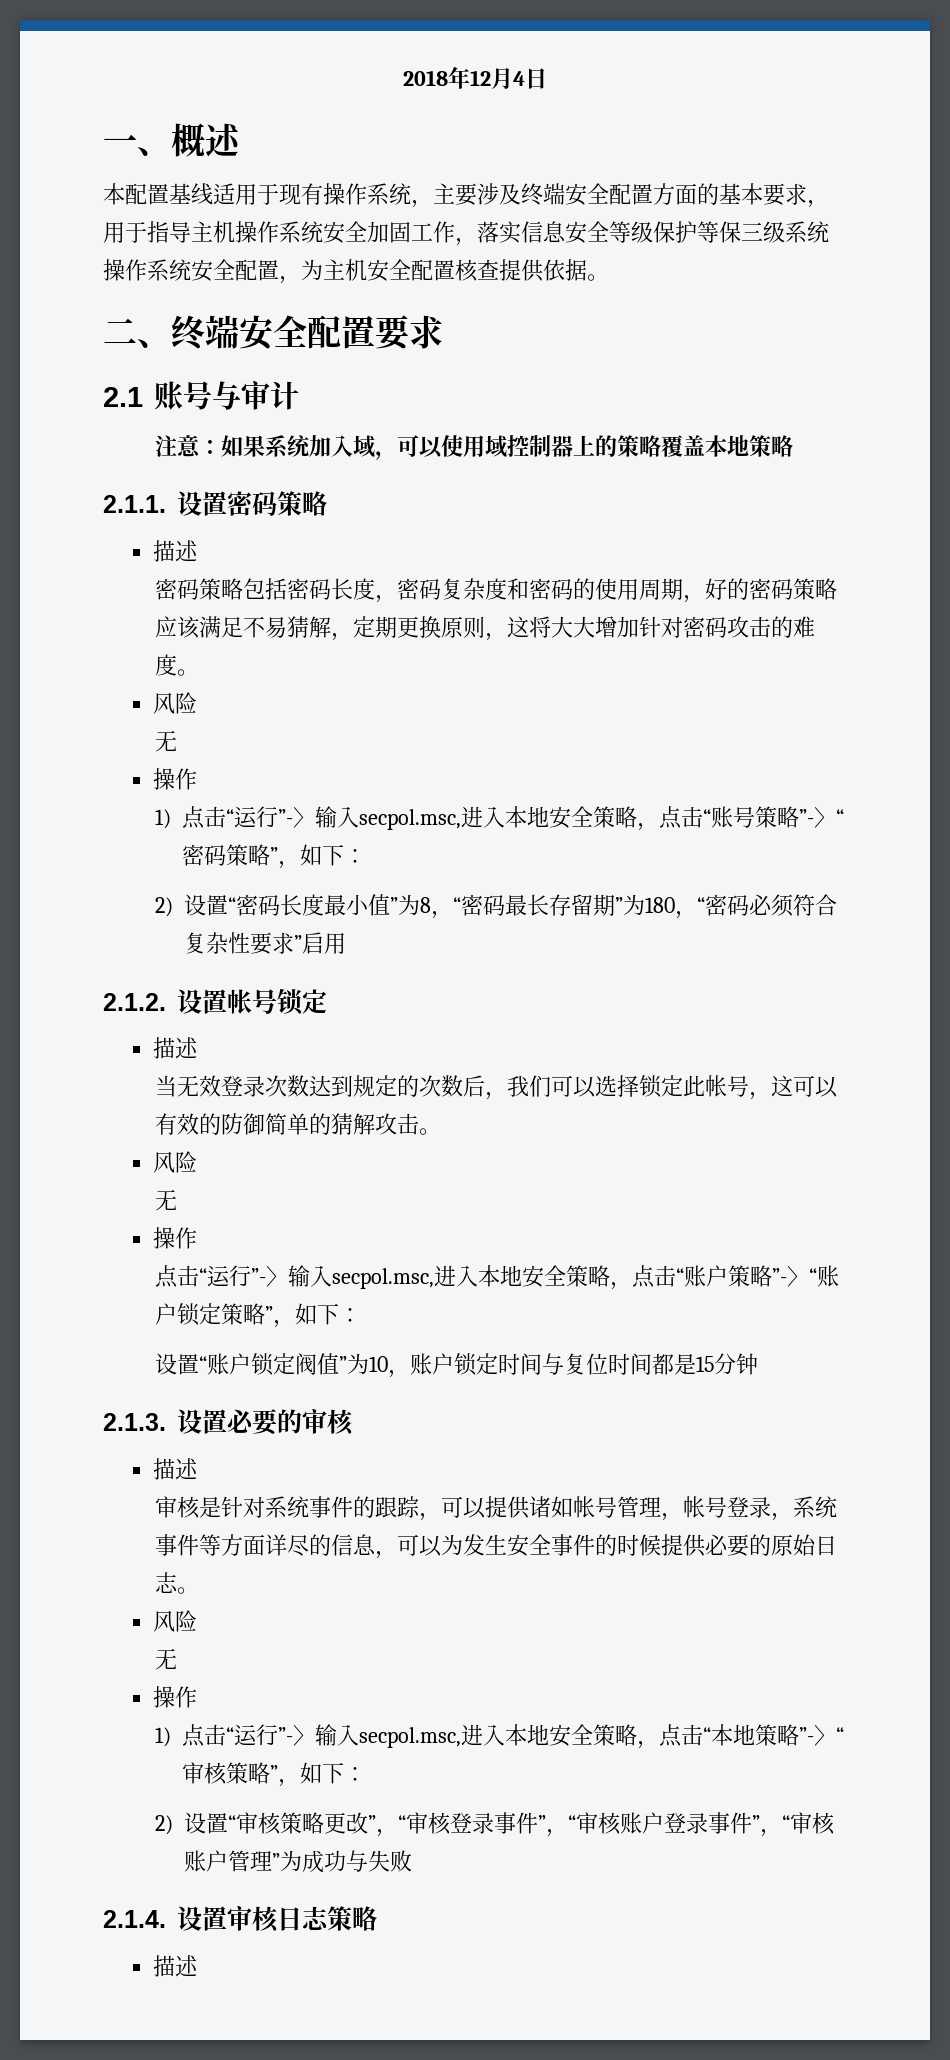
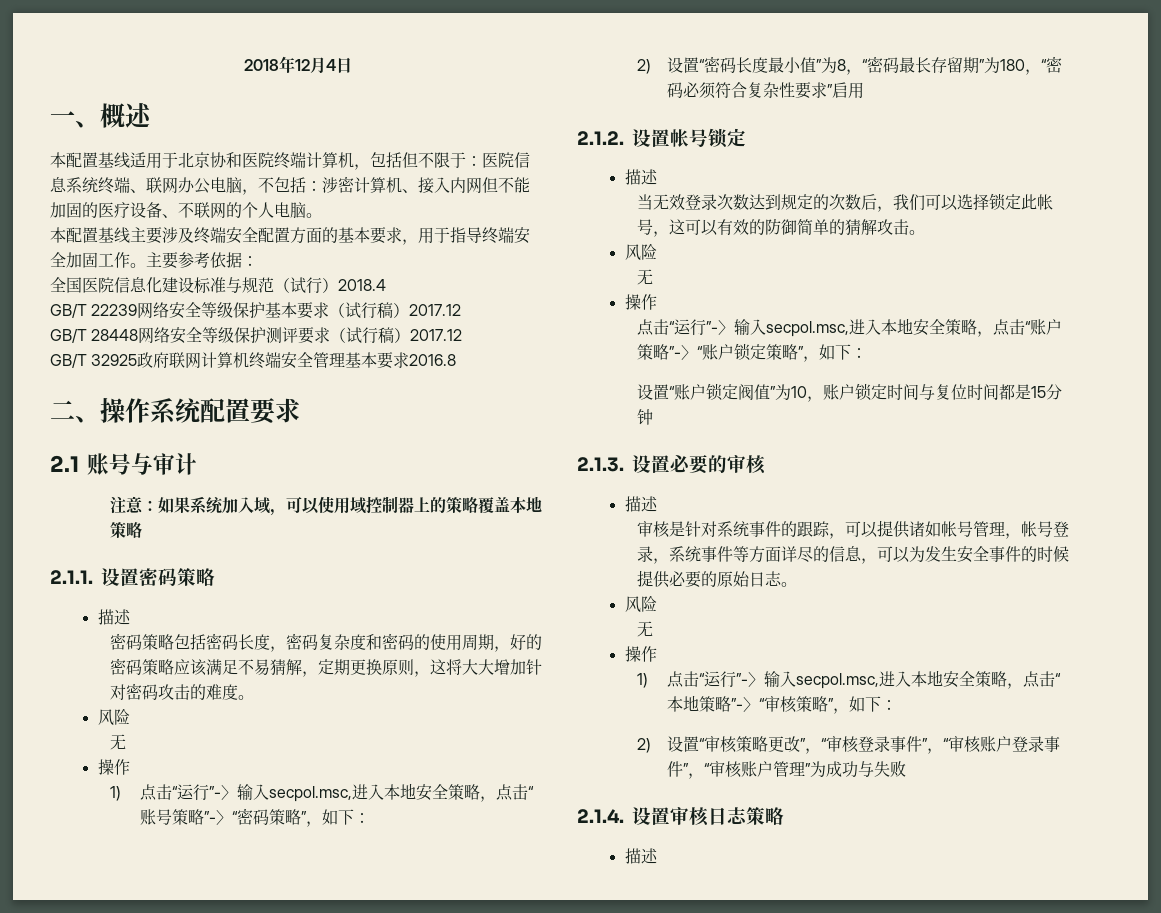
- 本配置基线适用于现有操作系统，主要涉及终端安全配置方面的基本要求，用于指导主机操作系统安全加固工作，落实信息安全等级保护等保三级系统操作系统安全配置，为主机安全配置核查提供依据。
- 二、终端安全配置要求
+ 本配置基线适用于北京协和医院终端计算机，包括但不限于：医院信息系统终端、联网办公电脑，不包括：涉密计算机、接入内网但不能加固的医疗设备、不联网的个人电脑。
+ 本配置基线主要涉及终端安全配置方面的基本要求，用于指导终端安全加固工作。主要参考依据：
+ 全国医院信息化建设标准与规范（试行）2018.4
+ GB/T 22239网络安全等级保护基本要求（试行稿）2017.12
+ GB/T 28448网络安全等级保护测评要求（试行稿）2017.12
+ GB/T 32925政府联网计算机终端安全管理基本要求2016.8
+ 二、操作系统配置要求

